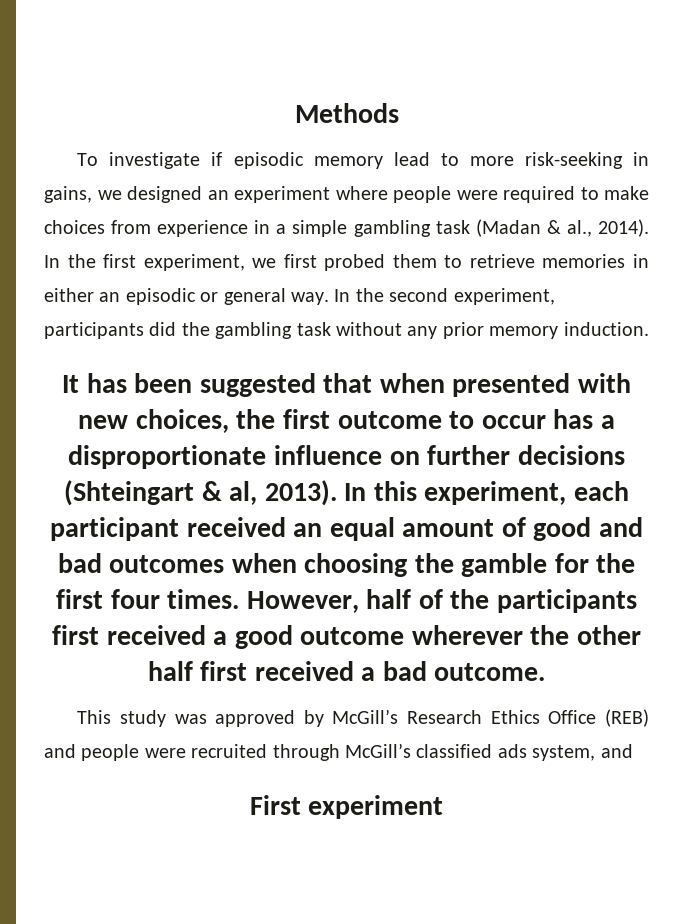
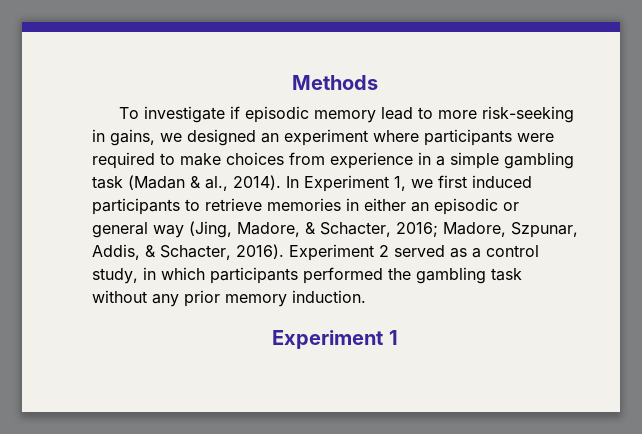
- To investigate if episodic memory lead to more risk-seeking in gains, we designed an experiment where people were required to make choices from experience in a simple gambling task (Madan & al., 2014).
+ To investigate if episodic memory lead to more risk-seeking in gains, we designed an experiment where participants were required to make choices from experience in a simple gambling task (Madan & al., 2014).
- In the first experiment, we first probed them to retrieve memories in either an episodic or general way. In the second experiment, participants did the gambling task without any prior memory induction.
+ In Experiment 1, we first induced participants to retrieve memories in either an episodic or general way (Jing, Madore, & Schacter, 2016; Madore, Szpunar, Addis, & Schacter, 2016). Experiment 2 served as a control study, in which participants performed the gambling task without any prior memory induction.
- It has been suggested that when presented with new choices, the first outcome to occur has a disproportionate influence on further decisions (Shteingart & al, 2013). In this experiment, each participant received an equal amount of good and bad outcomes when choosing the gamble for the first four times. However, half of the participants first received a good outcome wherever the other half first received a bad outcome.
- This study was approved by McGill’s Research Ethics Office (REB) and people were recruited through McGill’s classified ads system, and
- First experiment
+ Experiment 1

